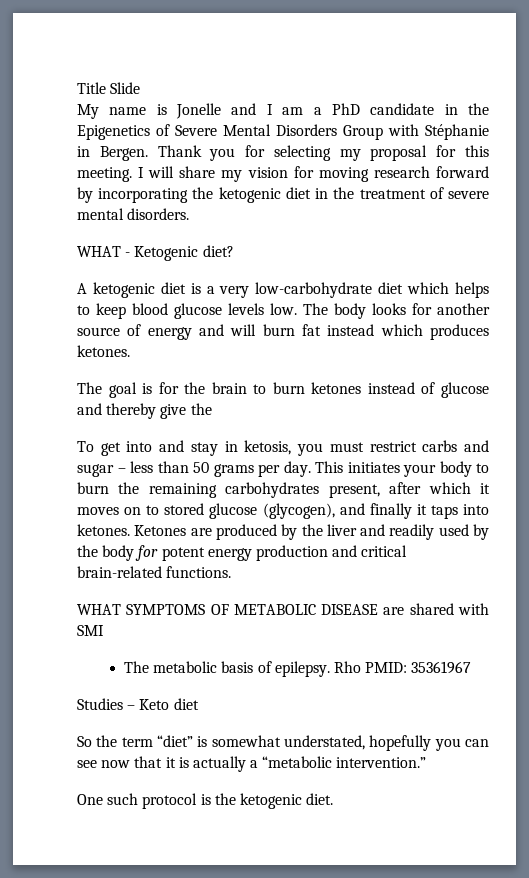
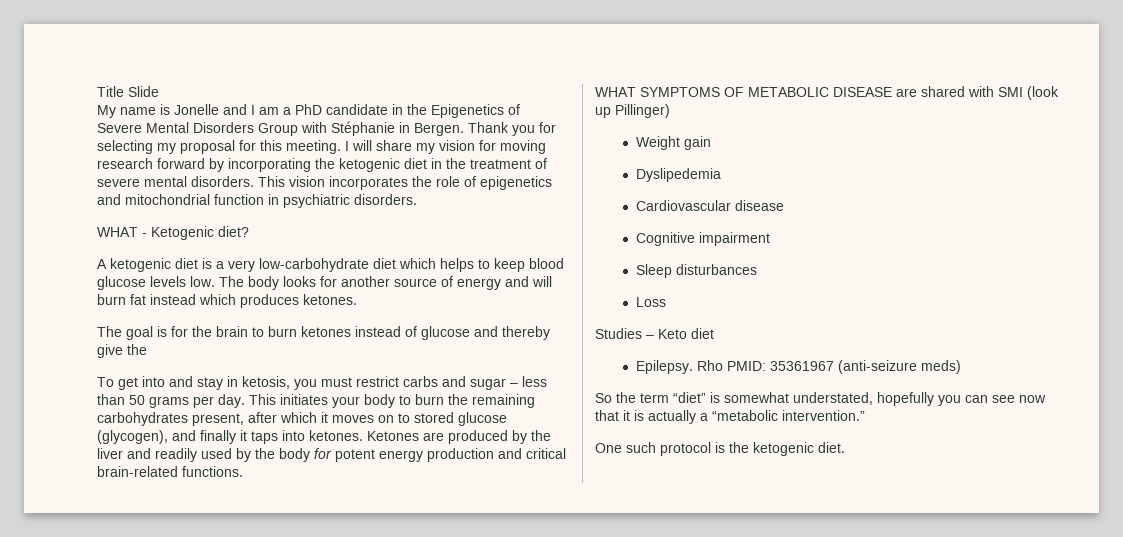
+ This vision incorporates the role of epigenetics and mitochondrial function in psychiatric disorders.
- WHAT SYMPTOMS OF METABOLIC DISEASE are shared with SMI
- The metabolic basis of epilepsy. Rho PMID: 35361967
+ WHAT SYMPTOMS OF METABOLIC DISEASE are shared with SMI (look up Pillinger)
+ Weight gain
+ Dyslipedemia
+ Cardiovascular disease
+ Cognitive impairment
+ Sleep disturbances
+ Loss
  Studies – Keto diet
+ Epilepsy. Rho PMID: 35361967 (anti-seizure meds)

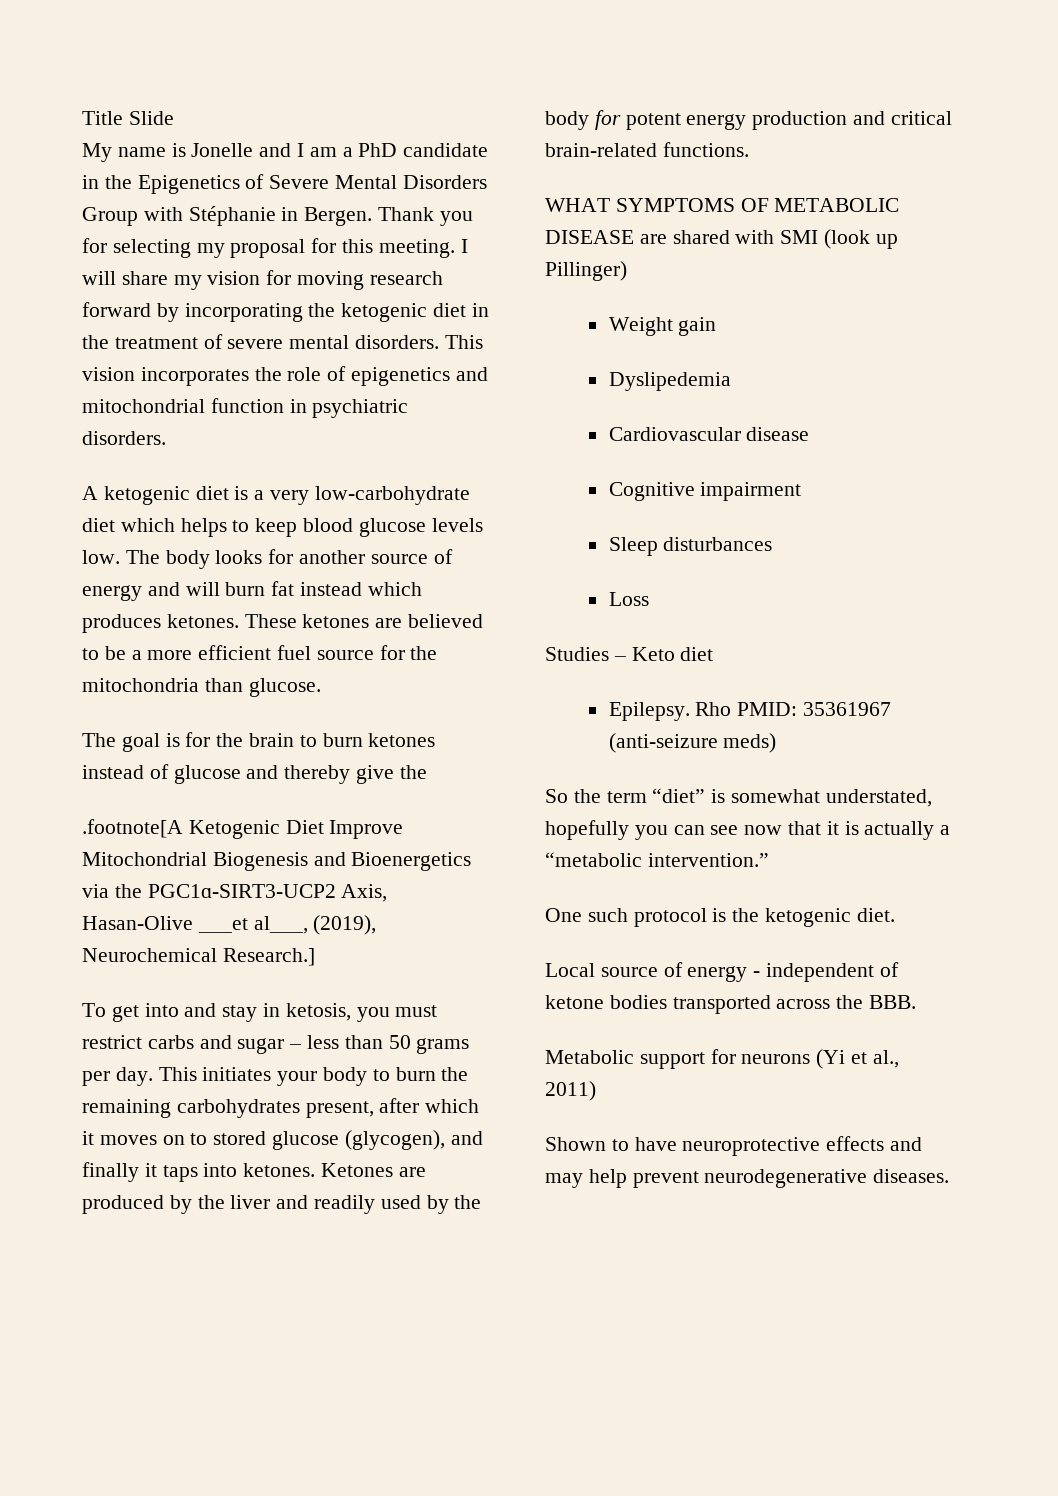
- WHAT - Ketogenic diet?
+ These ketones are believed to be a more efficient fuel source for the mitochondria than glucose.
+ .footnote[A Ketogenic Diet Improve Mitochondrial Biogenesis and Bioenergetics via the PGC1ɑ-SIRT3-UCP2 Axis, Hasan-Olive ___et al___, (2019), Neurochemical Research.]
+ Local source of energy - independent of ketone bodies transported across the BBB.
+ Metabolic support for neurons (Yi et al., 2011)
+ Shown to have neuroprotective effects and may help prevent neurodegenerative diseases.

